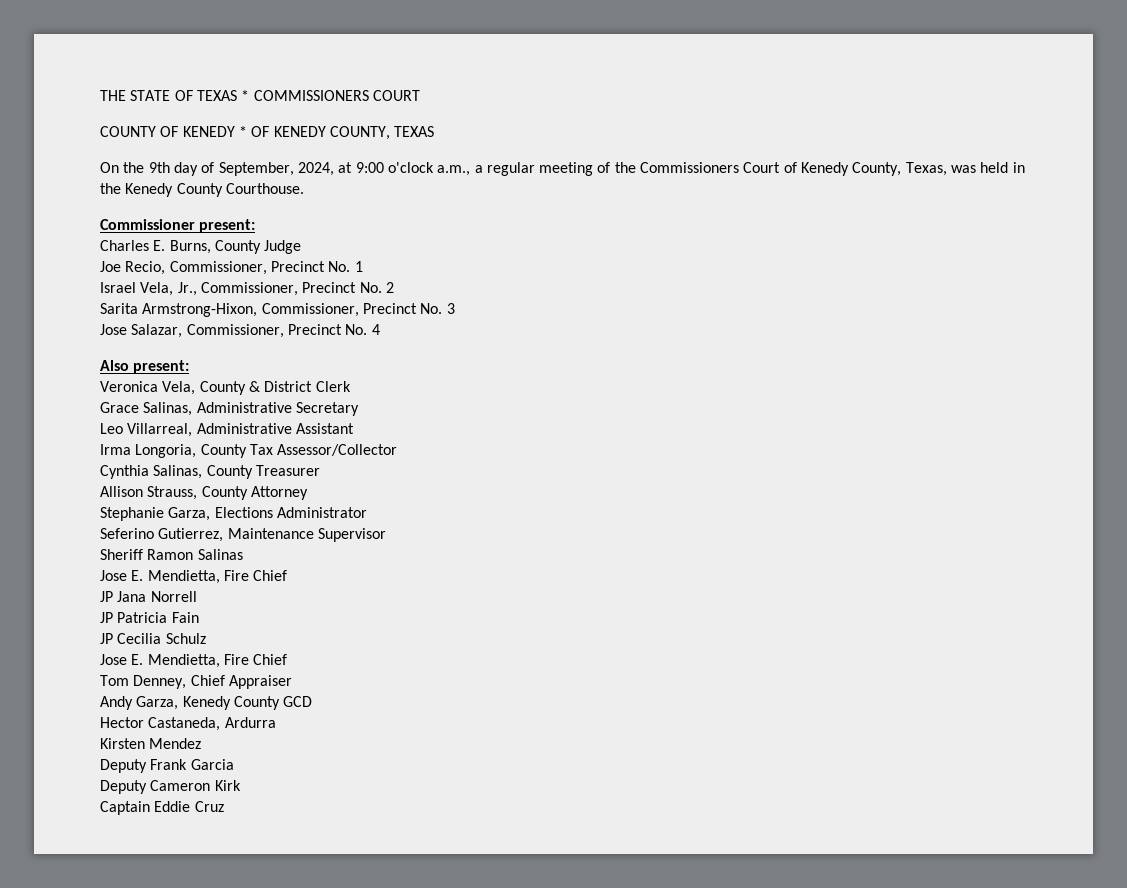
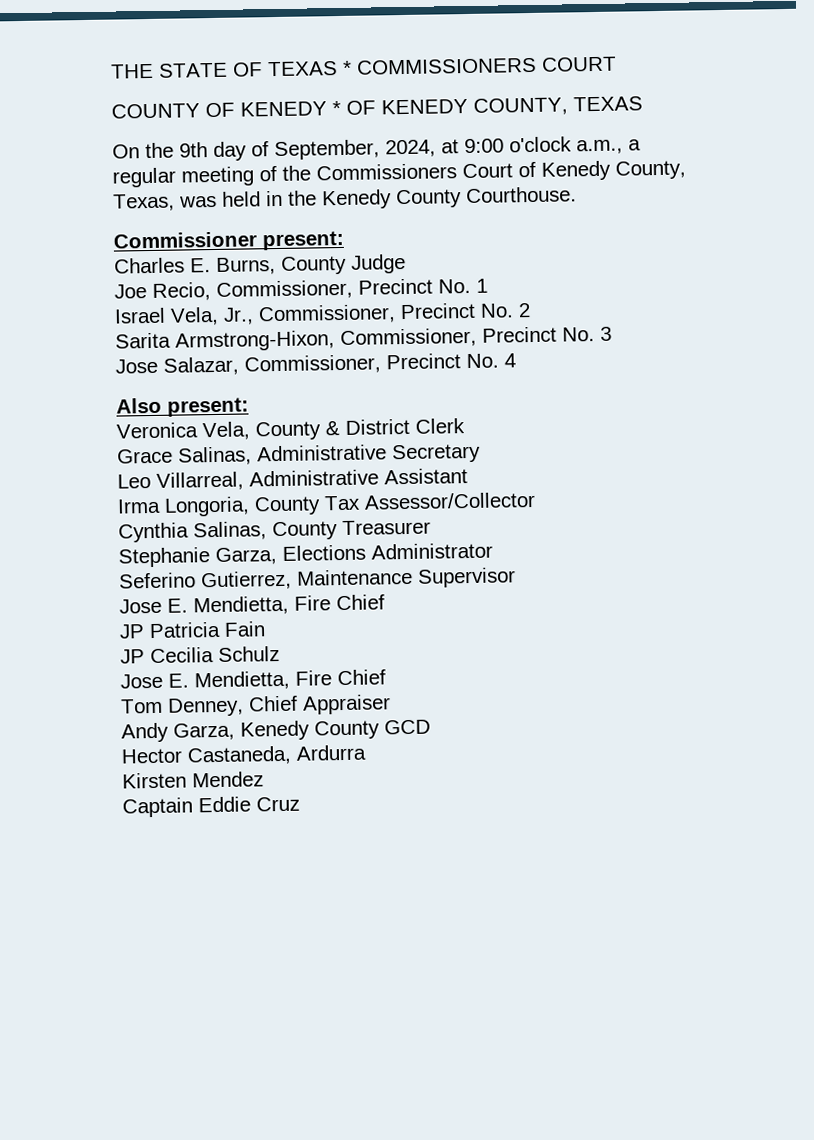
- Allison Strauss, County Attorney
  Seferino Gutierrez, Maintenance Supervisor
- Sheriff Ramon Salinas
  Jose E. Mendietta, Fire Chief
- JP Jana Norrell
- Deputy Frank Garcia
- Deputy Cameron Kirk

